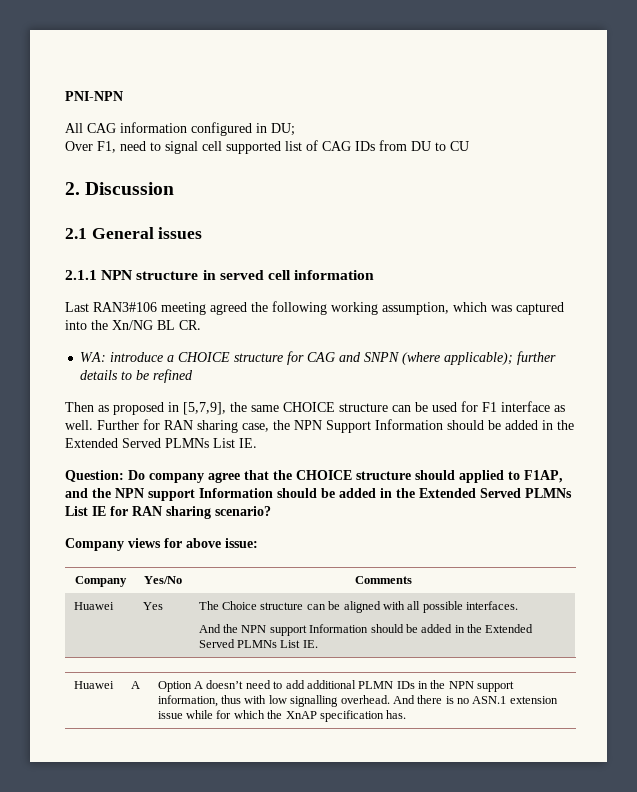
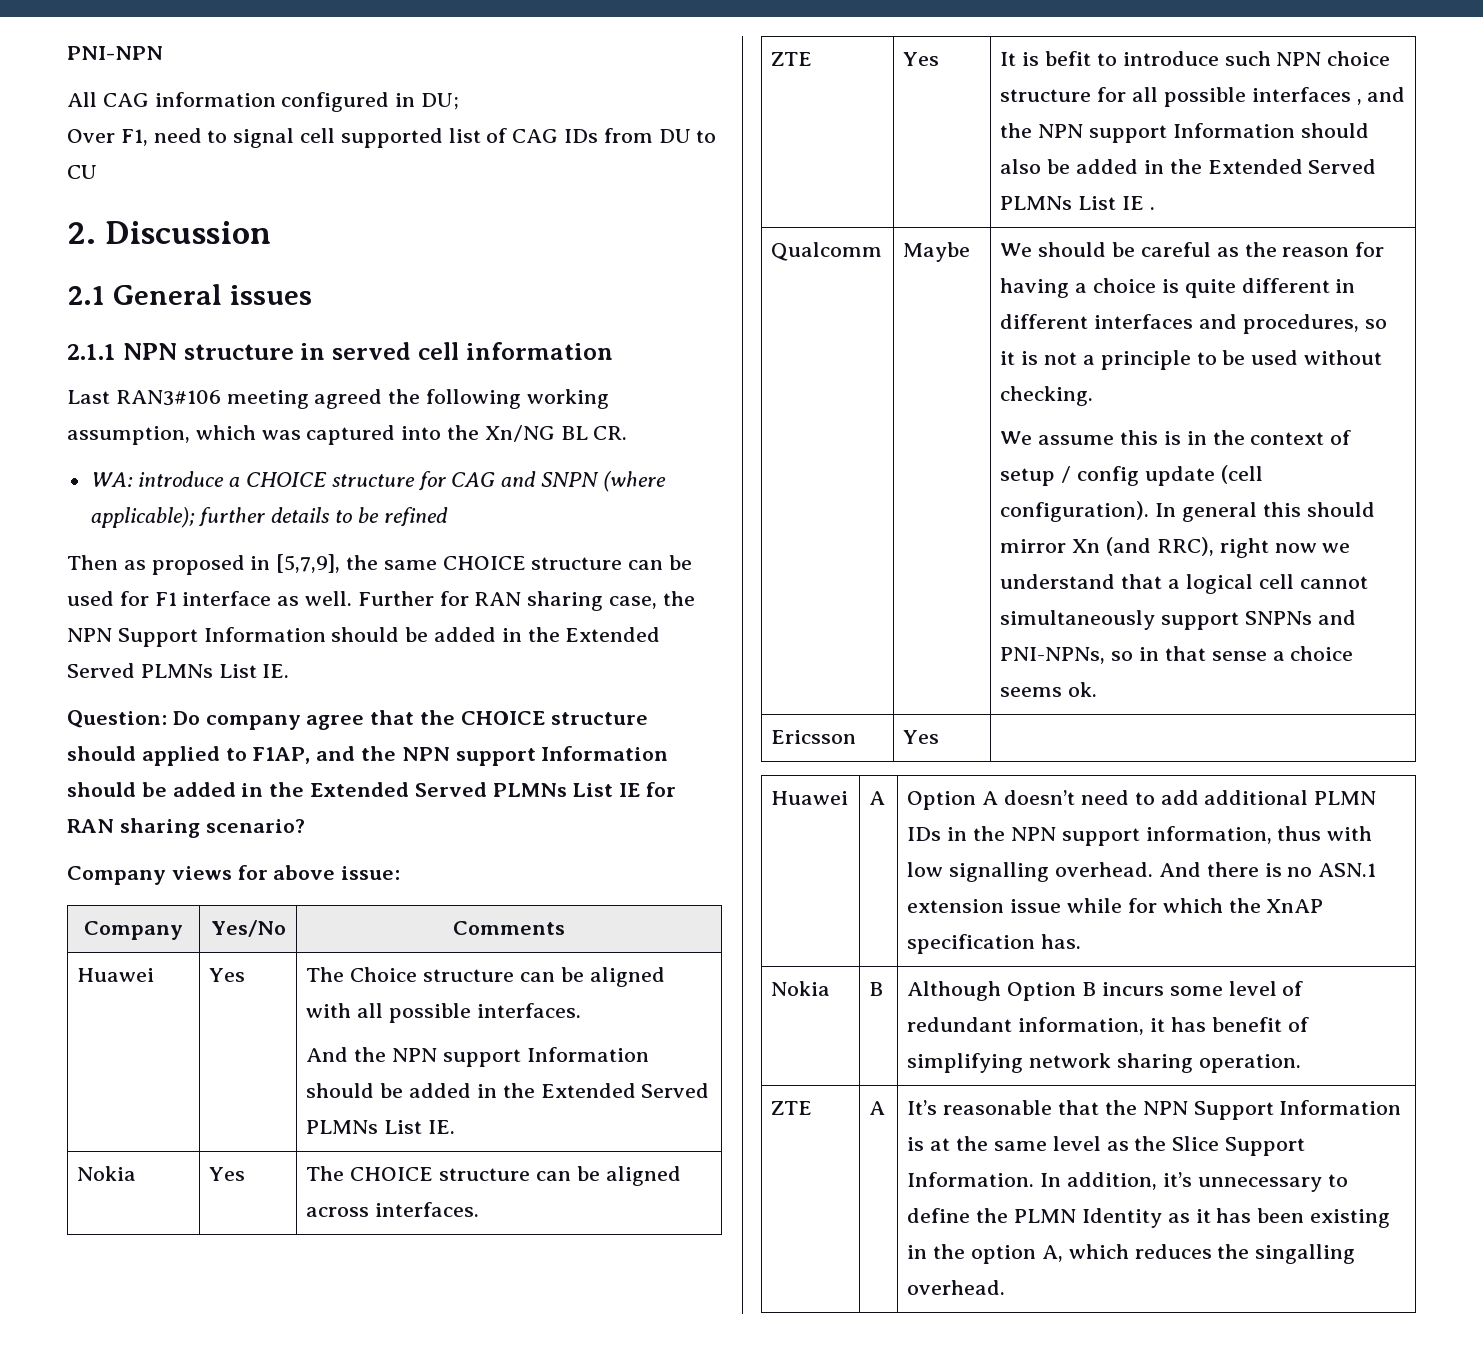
+ Nokia | Yes | The CHOICE structure can be aligned across interfaces.
+ ZTE | Yes | It is befit to introduce such NPN choice structure for all possible interfaces , and the NPN support Information should also be added in the Extended Served PLMNs List IE .
+ Qualcomm | Maybe | We should be careful as the reason for having a choice is quite different in different interfaces and procedures, so it is not a principle to be used without checking.
+ We assume this is in the context of setup / config update (cell configuration). In general this should mirror Xn (and RRC), right now we understand that a logical cell cannot simultaneously support SNPNs and PNI-NPNs, so in that sense a choice seems ok.
+ Ericsson | Yes |
+ Nokia | B | Although Option B incurs some level of redundant information, it has benefit of simplifying network sharing operation.
+ ZTE | A | It’s reasonable that the NPN Support Information is at the same level as the Slice Support Information. In addition, it’s unnecessary to define the PLMN Identity as it has been existing in the option A, which reduces the singalling overhead.

